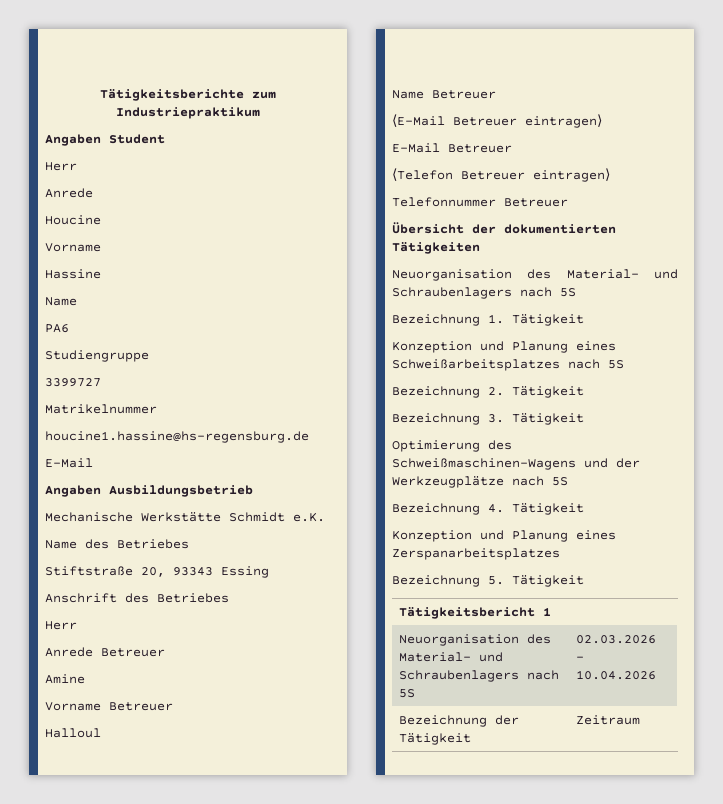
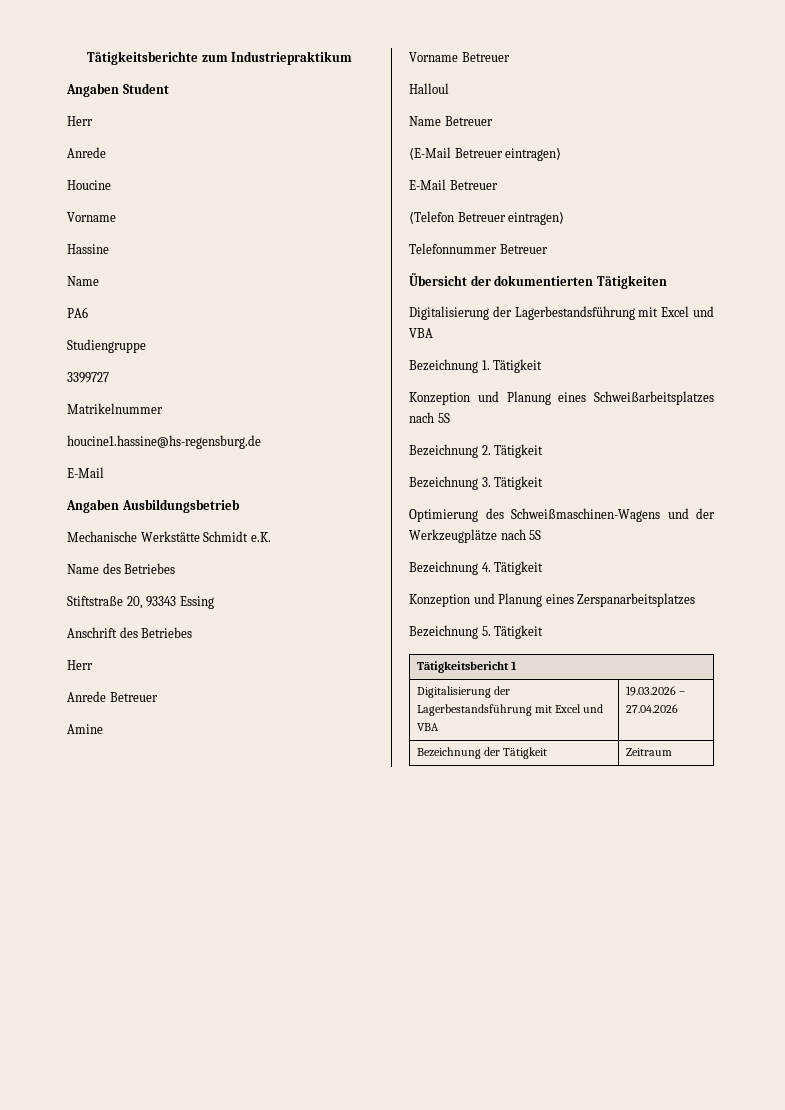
  Übersicht der dokumentierten Tätigkeiten
- Neuorganisation des Material- und Schraubenlagers nach 5S
+ Digitalisierung der Lagerbestandsführung mit Excel und VBA
- Neuorganisation des Material- und Schraubenlagers nach 5S | 02.03.2026 – 10.04.2026
+ Digitalisierung der Lagerbestandsführung mit Excel und VBA | 19.03.2026 – 27.04.2026

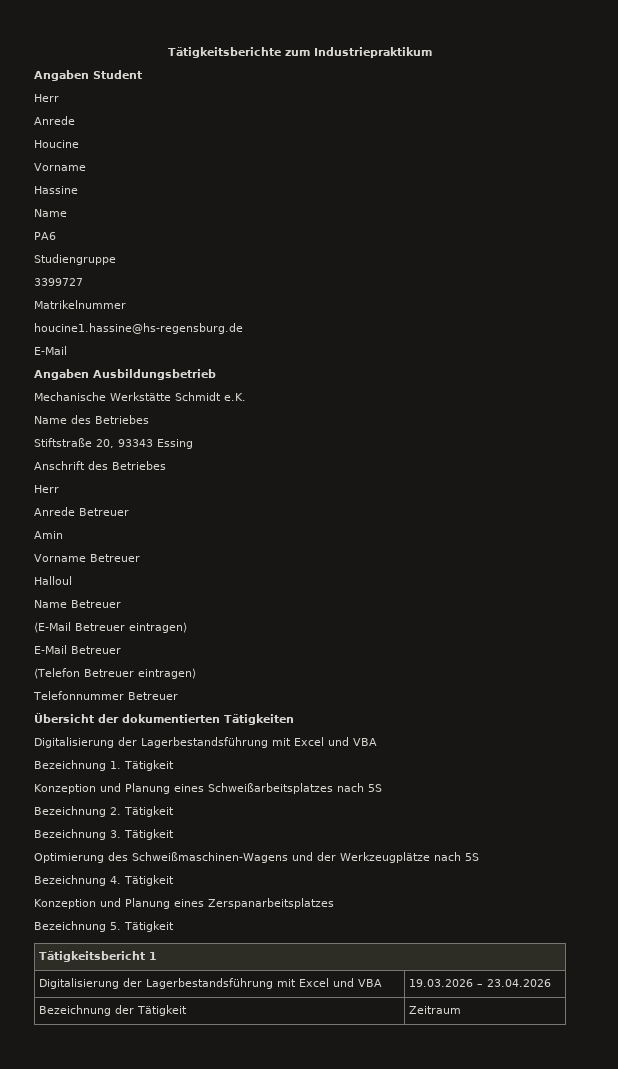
- Amine
+ Amin
- Digitalisierung der Lagerbestandsführung mit Excel und VBA | 19.03.2026 – 27.04.2026
+ Digitalisierung der Lagerbestandsführung mit Excel und VBA | 19.03.2026 – 23.04.2026

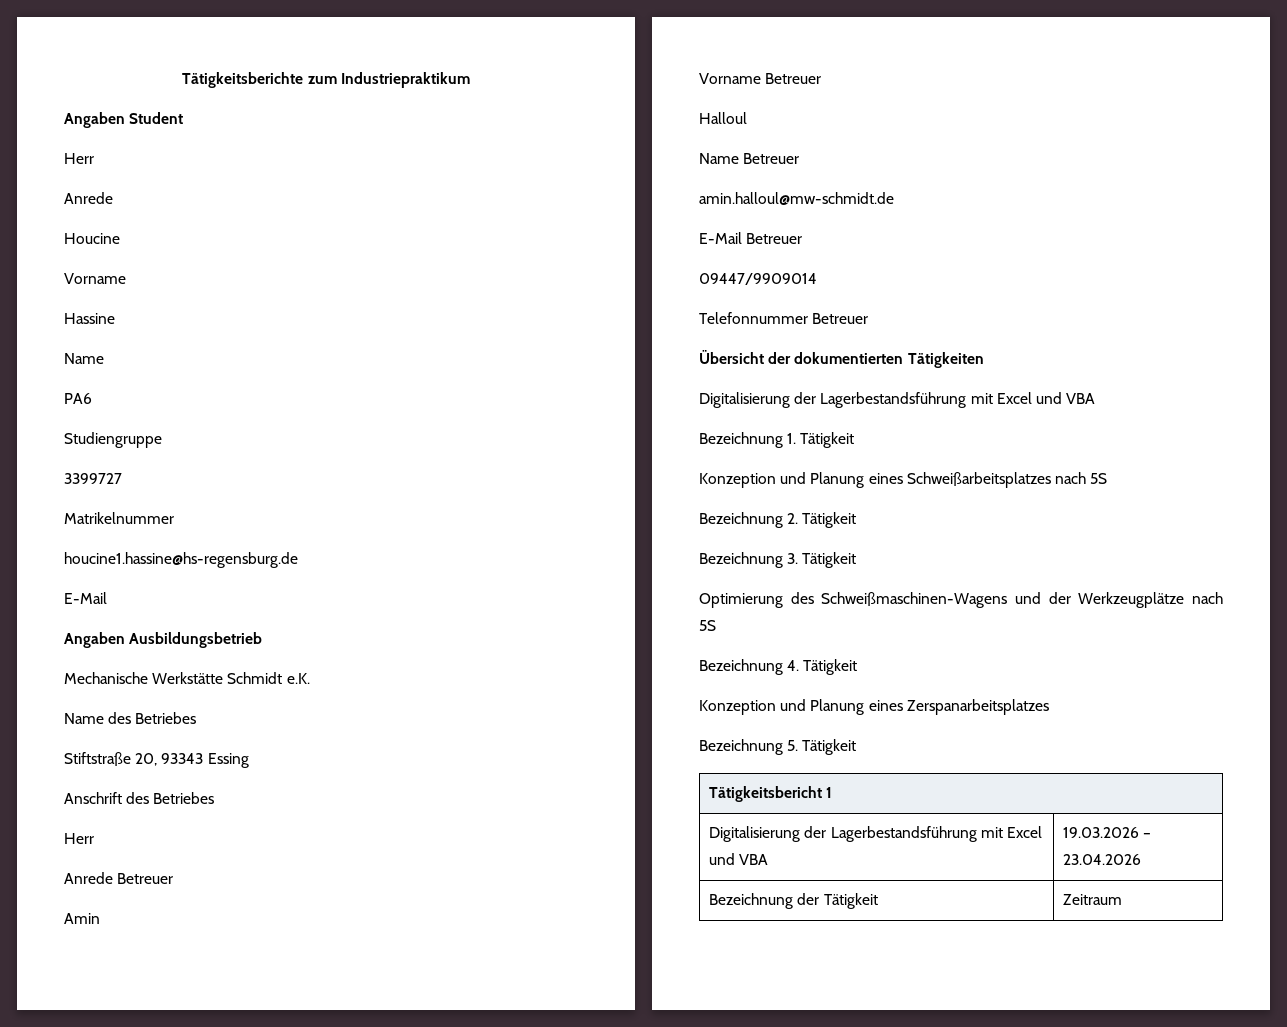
- ⟨E-Mail Betreuer eintragen⟩
+ amin.halloul@mw-schmidt.de
- ⟨Telefon Betreuer eintragen⟩
+ 09447/9909014

